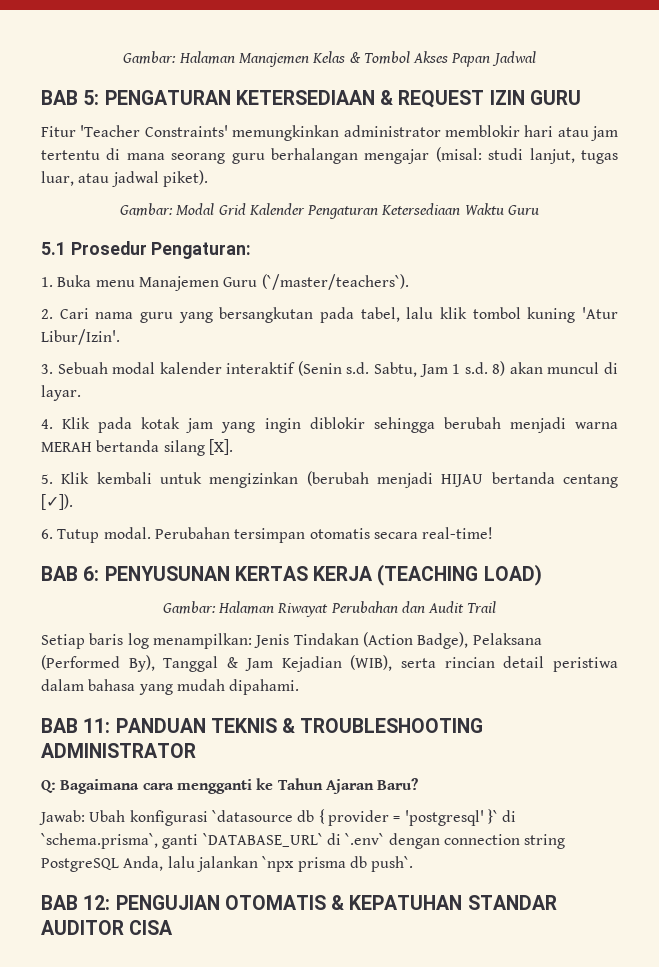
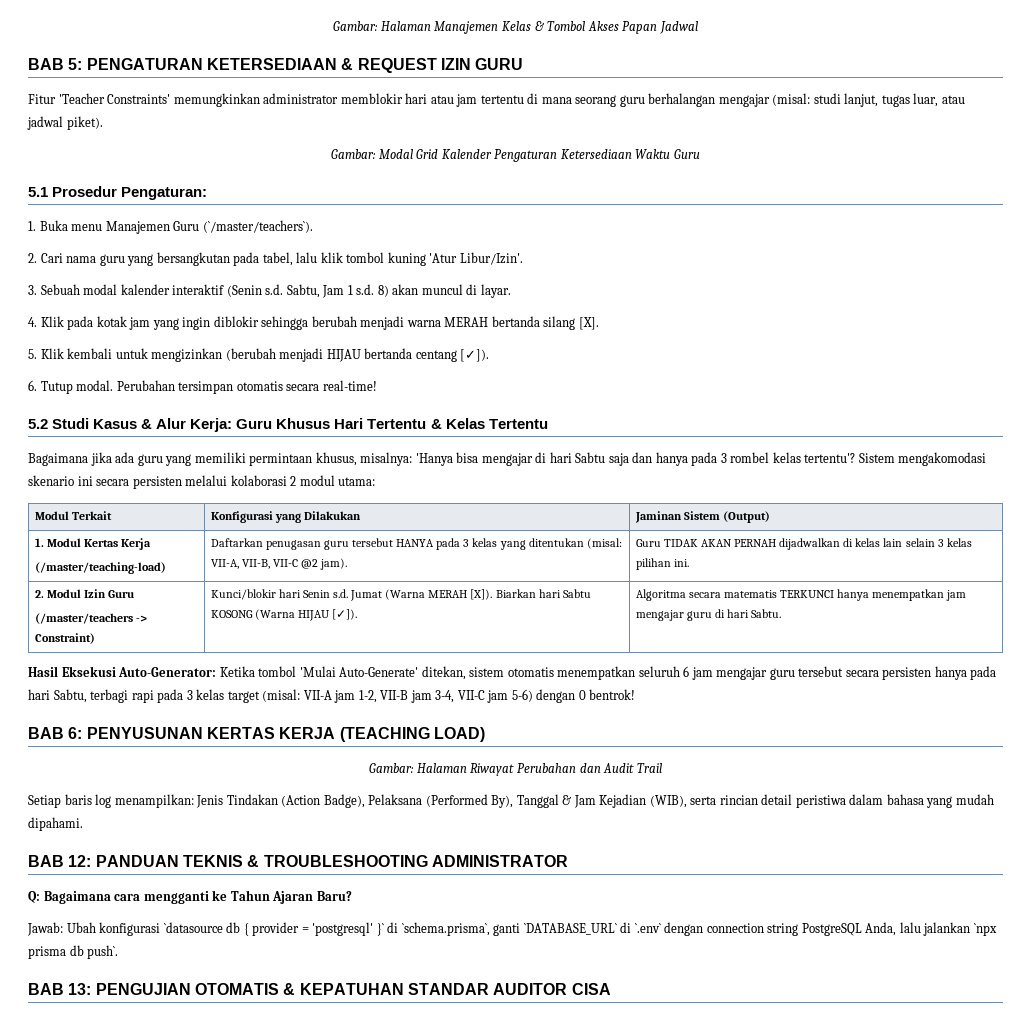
+ 5.2 Studi Kasus & Alur Kerja: Guru Khusus Hari Tertentu & Kelas Tertentu
+ Bagaimana jika ada guru yang memiliki permintaan khusus, misalnya: 'Hanya bisa mengajar di hari Sabtu saja dan hanya pada 3 rombel kelas tertentu'? Sistem mengakomodasi skenario ini secara persisten melalui kolaborasi 2 modul utama:
+ Modul Terkait | Konfigurasi yang Dilakukan | Jaminan Sistem (Output)
+ 1. Modul Kertas Kerja
+ (/master/teaching-load) | Daftarkan penugasan guru tersebut HANYA pada 3 kelas yang ditentukan (misal: VII-A, VII-B, VII-C @2 jam). | Guru TIDAK AKAN PERNAH dijadwalkan di kelas lain selain 3 kelas pilihan ini.
+ 2. Modul Izin Guru
+ (/master/teachers -> Constraint) | Kunci/blokir hari Senin s.d. Jumat (Warna MERAH [X]). Biarkan hari Sabtu KOSONG (Warna HIJAU [✓]). | Algoritma secara matematis TERKUNCI hanya menempatkan jam mengajar guru di hari Sabtu.
+ Hasil Eksekusi Auto-Generator: Ketika tombol 'Mulai Auto-Generate' ditekan, sistem otomatis menempatkan seluruh 6 jam mengajar guru tersebut secara persisten hanya pada hari Sabtu, terbagi rapi pada 3 kelas target (misal: VII-A jam 1-2, VII-B jam 3-4, VII-C jam 5-6) dengan 0 bentrok!
- BAB 11: PANDUAN TEKNIS & TROUBLESHOOTING ADMINISTRATOR
+ BAB 12: PANDUAN TEKNIS & TROUBLESHOOTING ADMINISTRATOR
- BAB 12: PENGUJIAN OTOMATIS & KEPATUHAN STANDAR AUDITOR CISA
+ BAB 13: PENGUJIAN OTOMATIS & KEPATUHAN STANDAR AUDITOR CISA

